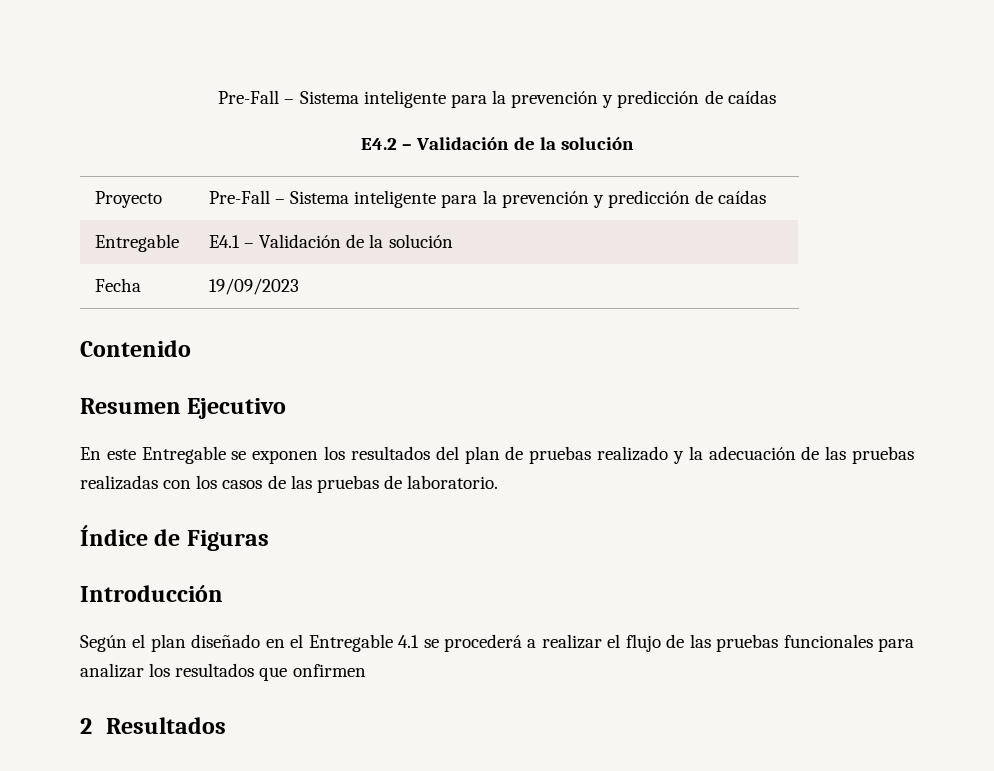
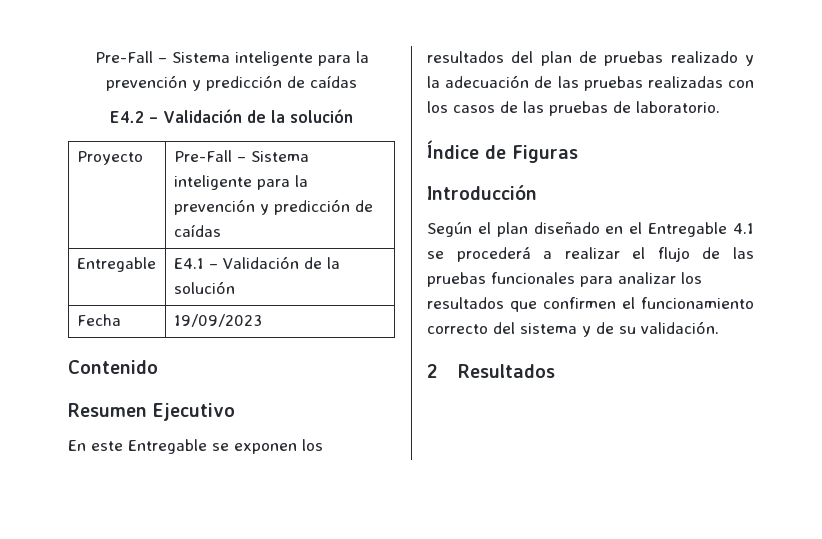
- Según el plan diseñado en el Entregable 4.1 se procederá a realizar el flujo de las pruebas funcionales para analizar los resultados que onfirmen
+ Según el plan diseñado en el Entregable 4.1 se procederá a realizar el flujo de las pruebas funcionales para analizar los resultados que confirmen el funcionamiento correcto del sistema y de su validación.

